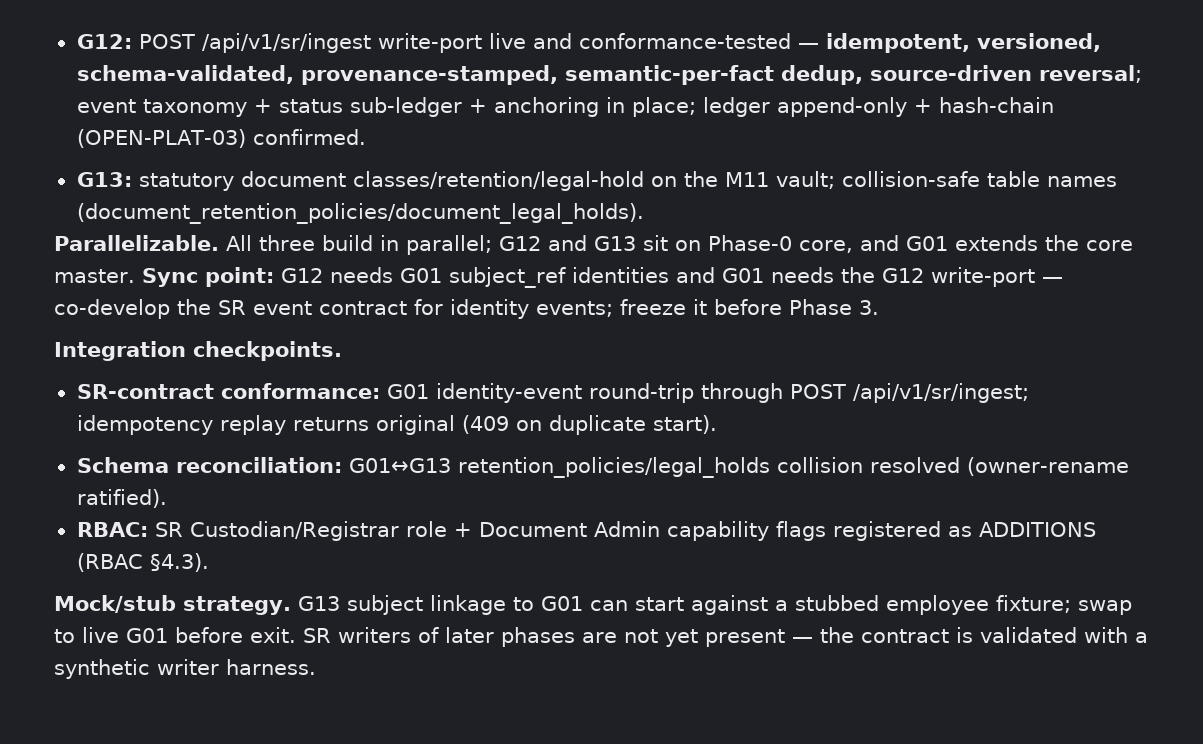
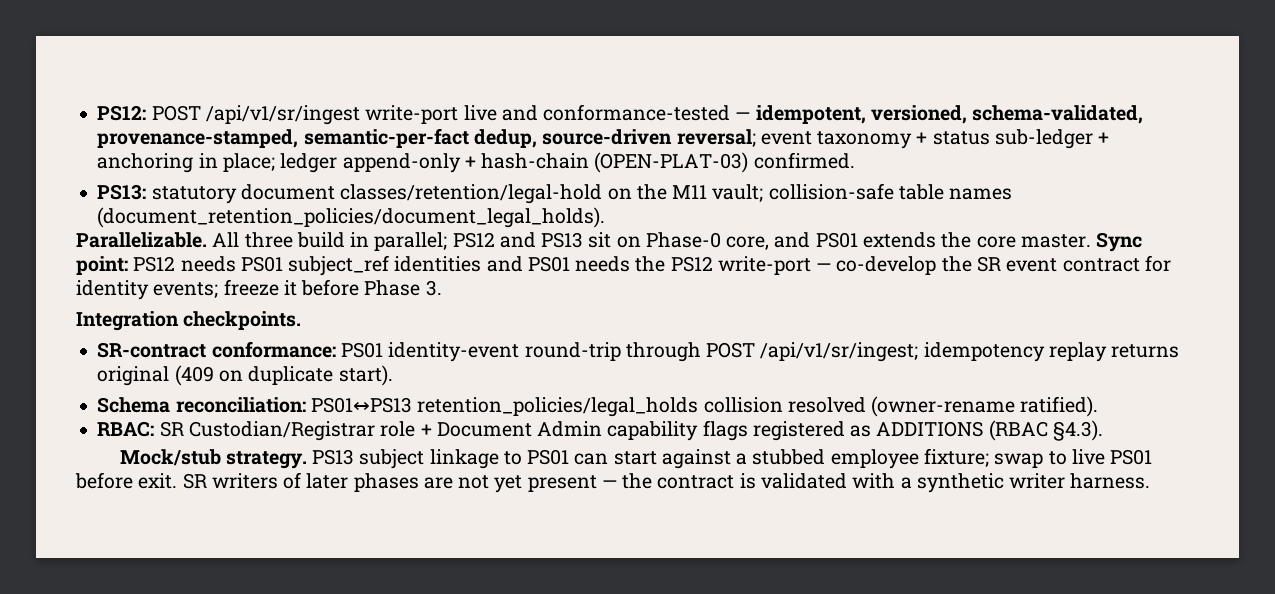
- G12: POST /api/v1/sr/ingest write-port live and conformance-tested — idempotent, versioned, schema-validated, provenance-stamped, semantic-per-fact dedup, source-driven reversal; event taxonomy + status sub-ledger + anchoring in place; ledger append-only + hash-chain (OPEN-PLAT-03) confirmed.
+ PS12: POST /api/v1/sr/ingest write-port live and conformance-tested — idempotent, versioned, schema-validated, provenance-stamped, semantic-per-fact dedup, source-driven reversal; event taxonomy + status sub-ledger + anchoring in place; ledger append-only + hash-chain (OPEN-PLAT-03) confirmed.
- G13: statutory document classes/retention/legal-hold on the M11 vault; collision-safe table names (document_retention_policies/document_legal_holds).
+ PS13: statutory document classes/retention/legal-hold on the M11 vault; collision-safe table names (document_retention_policies/document_legal_holds).
- All three build in parallel; G12 and G13 sit on Phase-0 core, and G01 extends the core master.
+ All three build in parallel; PS12 and PS13 sit on Phase-0 core, and PS01 extends the core master.
- Sync point: G12 needs G01 subject_ref identities and G01 needs the G12 write-port — co-develop the SR event contract for identity events; freeze it before Phase 3.
+ Sync point: PS12 needs PS01 subject_ref identities and PS01 needs the PS12 write-port — co-develop the SR event contract for identity events; freeze it before Phase 3.
- SR-contract conformance: G01 identity-event round-trip through POST /api/v1/sr/ingest; idempotency replay returns original (409 on duplicate start).
+ SR-contract conformance: PS01 identity-event round-trip through POST /api/v1/sr/ingest; idempotency replay returns original (409 on duplicate start).
- Schema reconciliation: G01↔G13 retention_policies/legal_holds collision resolved (owner-rename ratified).
+ Schema reconciliation: PS01↔PS13 retention_policies/legal_holds collision resolved (owner-rename ratified).
- G13 subject linkage to G01 can start against a stubbed employee fixture; swap to live G01 before exit.
+ PS13 subject linkage to PS01 can start against a stubbed employee fixture; swap to live PS01 before exit.

